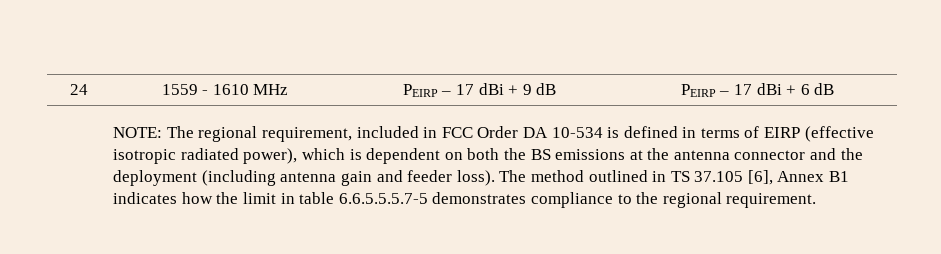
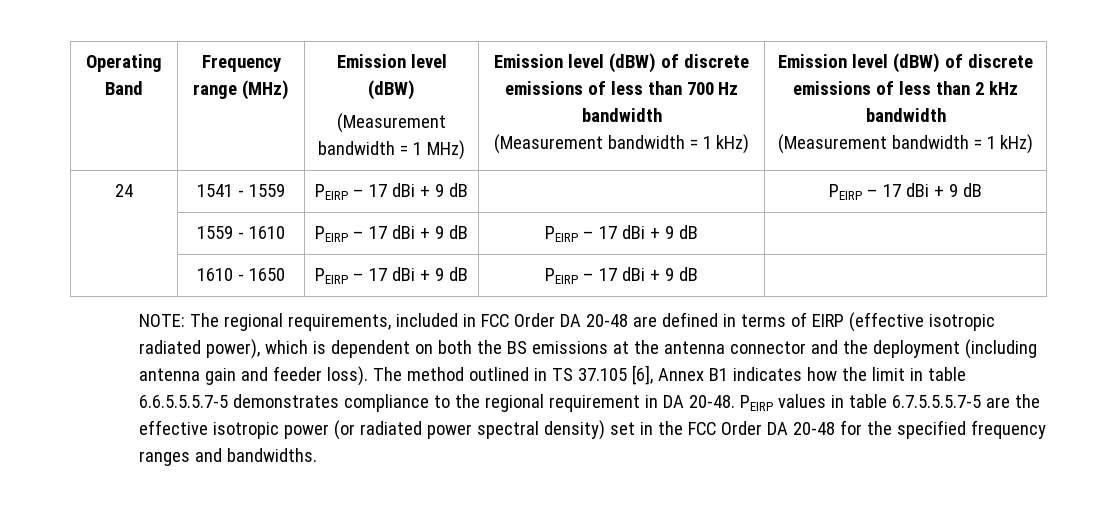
- 24
+ Operating Band | Frequency range (MHz) | Emission level (dBW)
+ (Measurement bandwidth = 1 MHz) | Emission level (dBW) of discrete emissions of less than 700 Hz bandwidth
+ (Measurement bandwidth = 1 kHz) | Emission level (dBW) of discrete emissions of less than 2 kHz bandwidth
+ (Measurement bandwidth = 1 kHz)
+ 24 | 1541 - 1559 | PEIRP – 17 dBi + 9 dB | | PEIRP – 17 dBi + 9 dB
- 1559 - 1610 MHz | PEIRP – 17 dBi + 9 dB | PEIRP – 17 dBi + 6 dB
+ | 1559 - 1610 | PEIRP – 17 dBi + 9 dB | PEIRP – 17 dBi + 9 dB |
+ | 1610 - 1650 | PEIRP – 17 dBi + 9 dB | PEIRP – 17 dBi + 9 dB |
- NOTE: The regional requirement, included in FCC Order DA 10-534 is defined in terms of EIRP (effective isotropic radiated power), which is dependent on both the BS emissions at the antenna connector and the deployment (including antenna gain and feeder loss).
+ NOTE: The regional requirements, included in FCC Order DA 20-48 are defined in terms of EIRP (effective isotropic radiated power), which is dependent on both the BS emissions at the antenna connector and the deployment (including antenna gain and feeder loss).
- The method outlined in TS 37.105 [6], Annex B1 indicates how the limit in table 6.6.5.5.5.7-5 demonstrates compliance to the regional requirement.
+ The method outlined in TS 37.105 [6], Annex B1 indicates how the limit in table 6.6.5.5.5.7-5 demonstrates compliance to the regional requirement in DA 20-48. PEIRP values in table 6.7.5.5.5.7-5 are the effective isotropic power (or radiated power spectral density) set in the FCC Order DA 20-48 for the specified frequency ranges and bandwidths.

